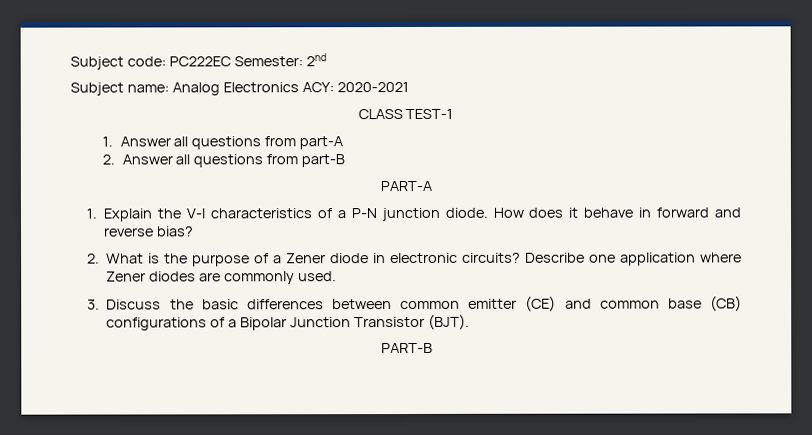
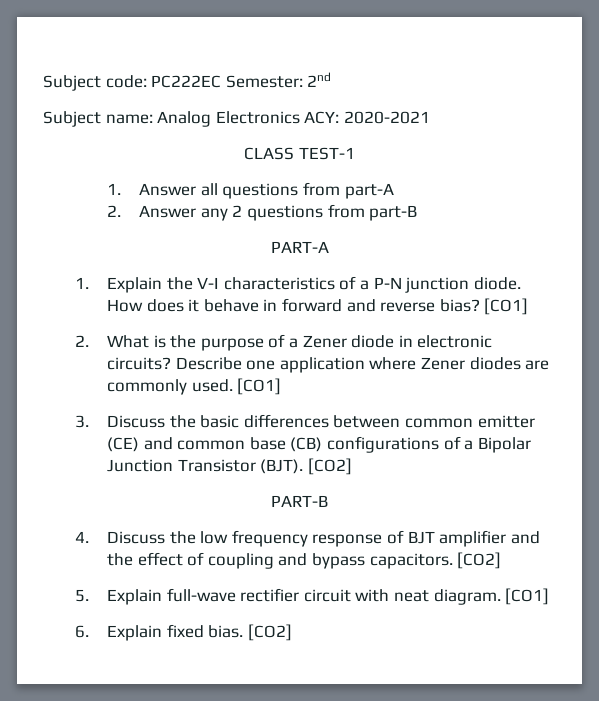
- 2. Answer all questions from part-B
+ 2. Answer any 2 questions from part-B
- How does it behave in forward and reverse bias?
+ How does it behave in forward and reverse bias? [CO1]
- Describe one application where Zener diodes are commonly used.
+ Describe one application where Zener diodes are commonly used. [CO1]
- 3. Discuss the basic differences between common emitter (CE) and common base (CB) configurations of a Bipolar Junction Transistor (BJT).
+ 3. Discuss the basic differences between common emitter (CE) and common base (CB) configurations of a Bipolar Junction Transistor (BJT). [CO2]
+ 4. Discuss the low frequency response of BJT amplifier and the effect of coupling and bypass capacitors. [CO2]
+ 5. Explain full-wave rectifier circuit with neat diagram. [CO1]
+ 6. Explain fixed bias. [CO2]

